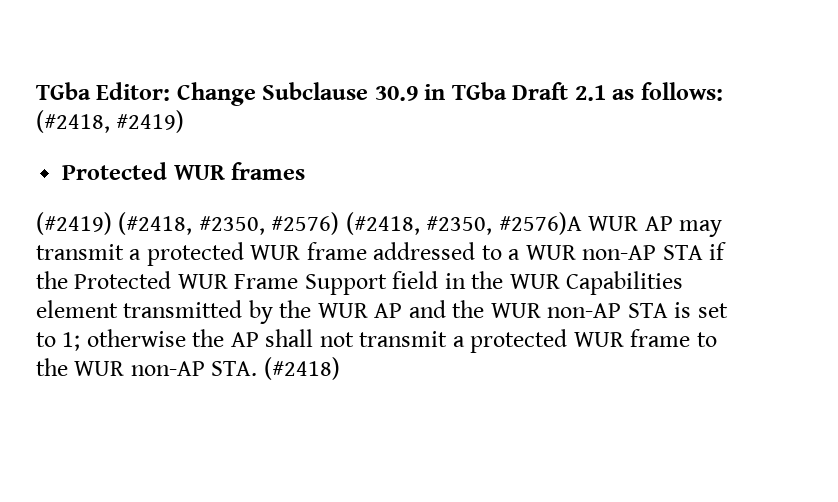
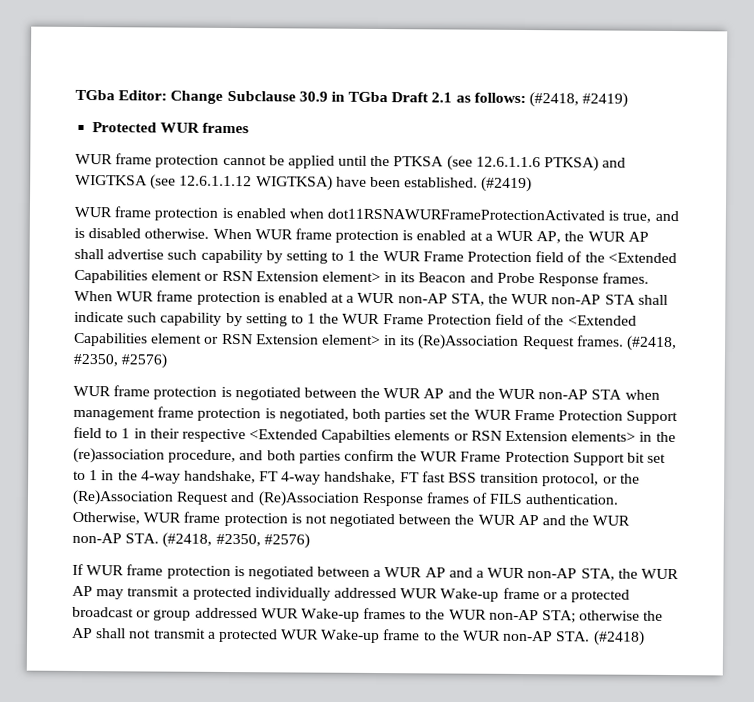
- (#2419) (#2418, #2350, #2576) (#2418, #2350, #2576)A WUR AP may transmit a protected WUR frame addressed to a WUR non-AP STA if the Protected WUR Frame Support field in the WUR Capabilities element transmitted by the WUR AP and the WUR non-AP STA is set to 1; otherwise the AP shall not transmit a protected WUR frame to the WUR non-AP STA. (#2418)
+ WUR frame protection cannot be applied until the PTKSA (see 12.6.1.1.6 PTKSA) and WIGTKSA (see 12.6.1.1.12 WIGTKSA) have been established. (#2419)
+ WUR frame protection is enabled when dot11RSNAWURFrameProtectionActivated is true, and is disabled otherwise. When WUR frame protection is enabled at a WUR AP, the WUR AP shall advertise such capability by setting to 1 the WUR Frame Protection field of the <Extended Capabilities element or RSN Extension element> in its Beacon and Probe Response frames. When WUR frame protection is enabled at a WUR non-AP STA, the WUR non-AP STA shall indicate such capability by setting to 1 the WUR Frame Protection field of the <Extended Capabilities element or RSN Extension element> in its (Re)Association Request frames. (#2418, #2350, #2576)
+ WUR frame protection is negotiated between the WUR AP and the WUR non-AP STA when management frame protection is negotiated, both parties set the WUR Frame Protection Support field to 1 in their respective <Extended Capabilties elements or RSN Extension elements> in the (re)association procedure, and both parties confirm the WUR Frame Protection Support bit set to 1 in the 4-way handshake, FT 4-way handshake, FT fast BSS transition protocol, or the (Re)Association Request and (Re)Association Response frames of FILS authentication. Otherwise, WUR frame protection is not negotiated between the WUR AP and the WUR non-AP STA. (#2418, #2350, #2576)
+ If WUR frame protection is negotiated between a WUR AP and a WUR non-AP STA, the WUR AP may transmit a protected individually addressed WUR Wake-up frame or a protected broadcast or group addressed WUR Wake-up frames to the WUR non-AP STA; otherwise the AP shall not transmit a protected WUR Wake-up frame to the WUR non-AP STA. (#2418)

